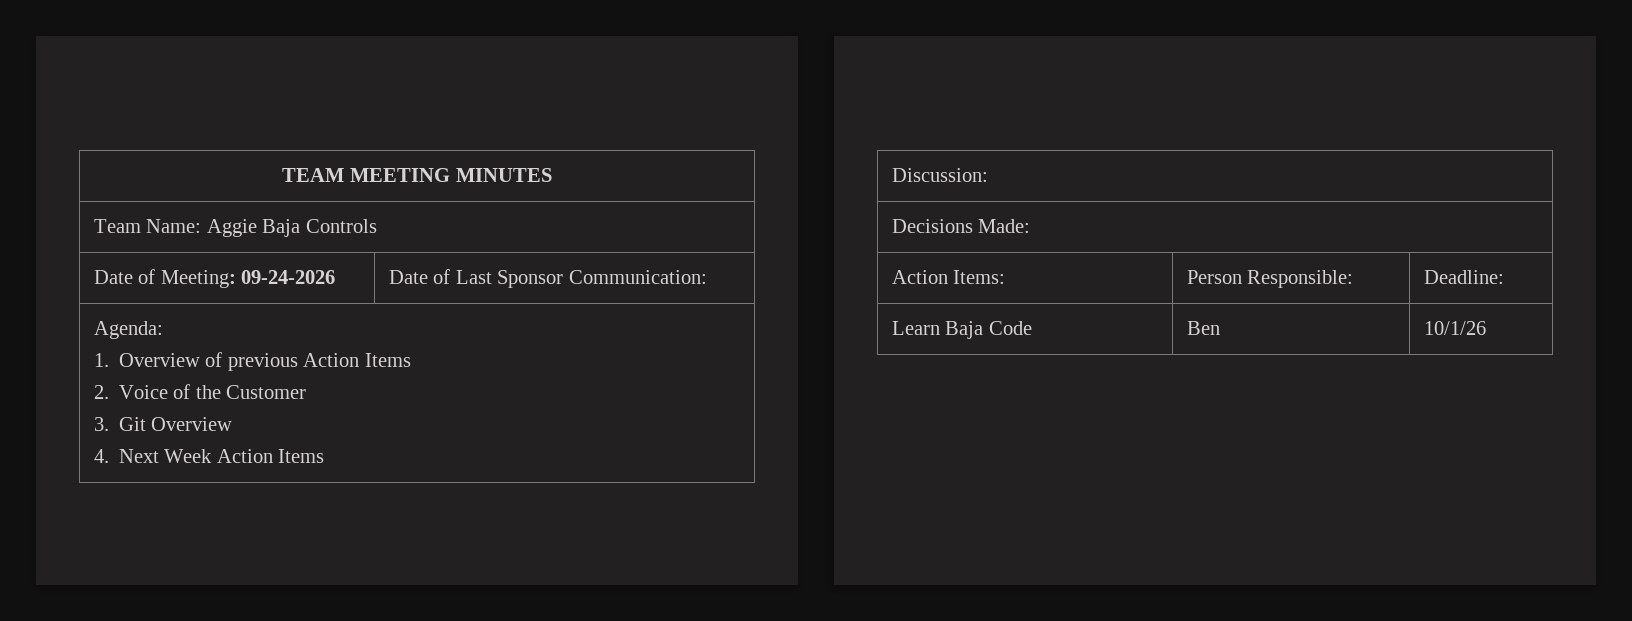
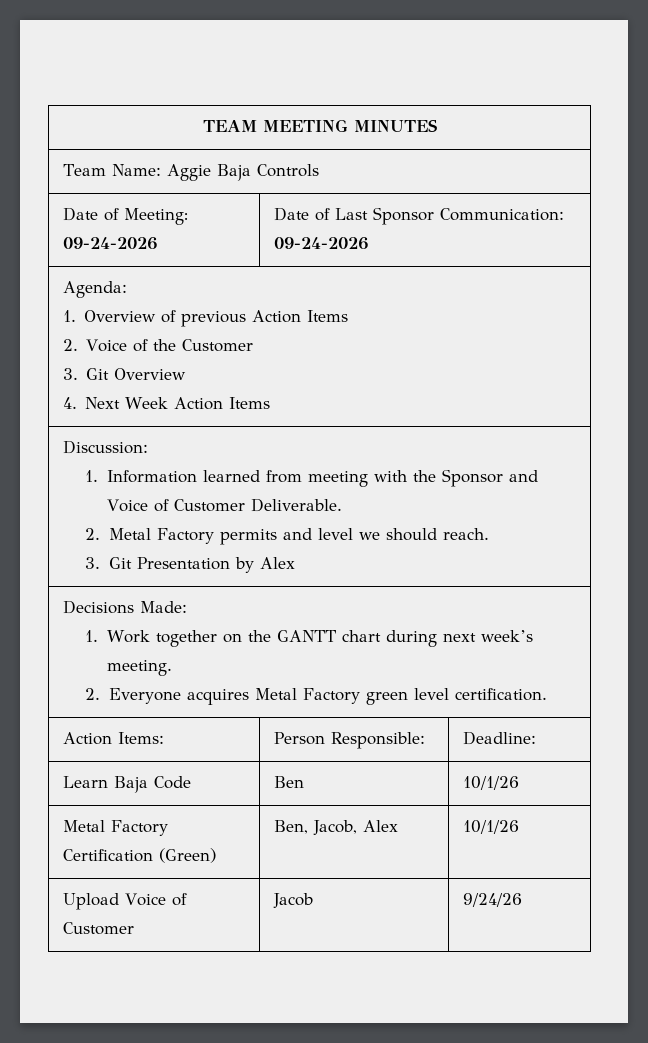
- Date of Meeting: 09-24-2026 | Date of Last Sponsor Communication:
+ Date of Meeting: 09-24-2026 | Date of Last Sponsor Communication: 09-24-2026
  Discussion:
+ 1. Information learned from meeting with the Sponsor and Voice of Customer Deliverable.
+ 2. Metal Factory permits and level we should reach.
+ 3. Git Presentation by Alex
  Decisions Made:
+ 1. Work together on the GANTT chart during next week’s meeting.
+ 2. Everyone acquires Metal Factory green level certification.
+ Metal Factory Certification (Green) | Ben, Jacob, Alex | 10/1/26
+ Upload Voice of Customer | Jacob | 9/24/26

